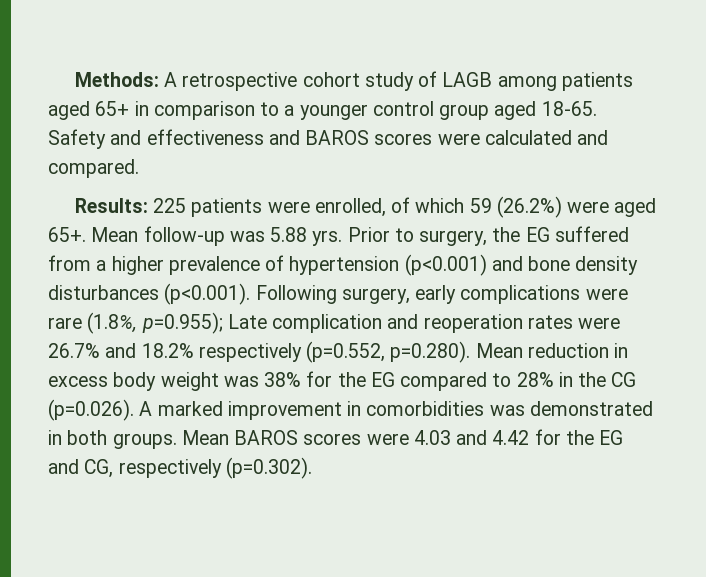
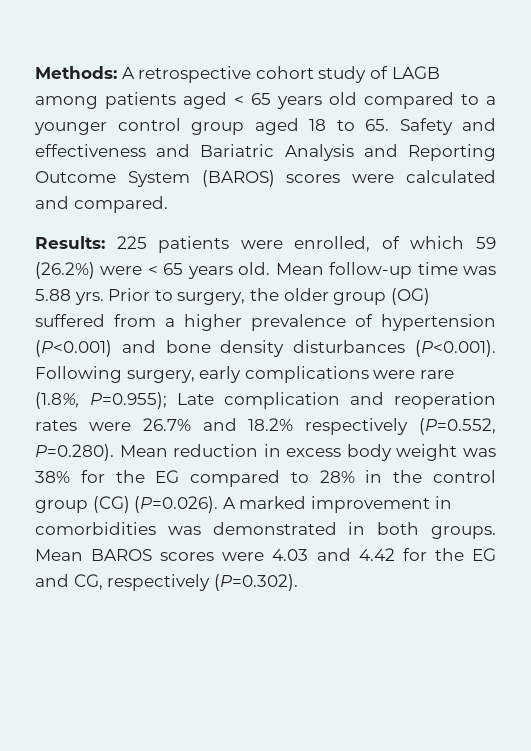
- Methods: A retrospective cohort study of LAGB among patients aged 65+ in comparison to a younger control group aged 18-65. Safety and effectiveness and BAROS scores were calculated and compared.
+ Methods: A retrospective cohort study of LAGB among patients aged < 65 years old compared to a younger control group aged 18 to 65. Safety and effectiveness and Bariatric Analysis and Reporting Outcome System (BAROS) scores were calculated and compared.
- Results: 225 patients were enrolled, of which 59 (26.2%) were aged 65+.
+ Results: 225 patients were enrolled, of which 59 (26.2%) were < 65 years old.
- Mean follow-up was 5.88 yrs.
+ Mean follow-up time was 5.88 yrs.
- Prior to surgery, the EG suffered from a higher prevalence of hypertension (p<0.001) and bone density disturbances (p<0.001). Following surgery, early complications were rare (1.8%, p=0.955); Late complication and reoperation rates were 26.7% and 18.2% respectively (p=0.552, p=0.280). Mean reduction in excess body weight was 38% for the EG compared to 28% in the CG (p=0.026). A marked improvement in comorbidities was demonstrated in both groups.
+ Prior to surgery, the older group (OG) suffered from a higher prevalence of hypertension (P<0.001) and bone density disturbances (P<0.001). Following surgery, early complications were rare (1.8%, P=0.955); Late complication and reoperation rates were 26.7% and 18.2% respectively (P=0.552, P=0.280). Mean reduction in excess body weight was 38% for the EG compared to 28% in the control group (CG) (P=0.026). A marked improvement in comorbidities was demonstrated in both groups.
- Mean BAROS scores were 4.03 and 4.42 for the EG and CG, respectively (p=0.302).
+ Mean BAROS scores were 4.03 and 4.42 for the EG and CG, respectively (P=0.302).

